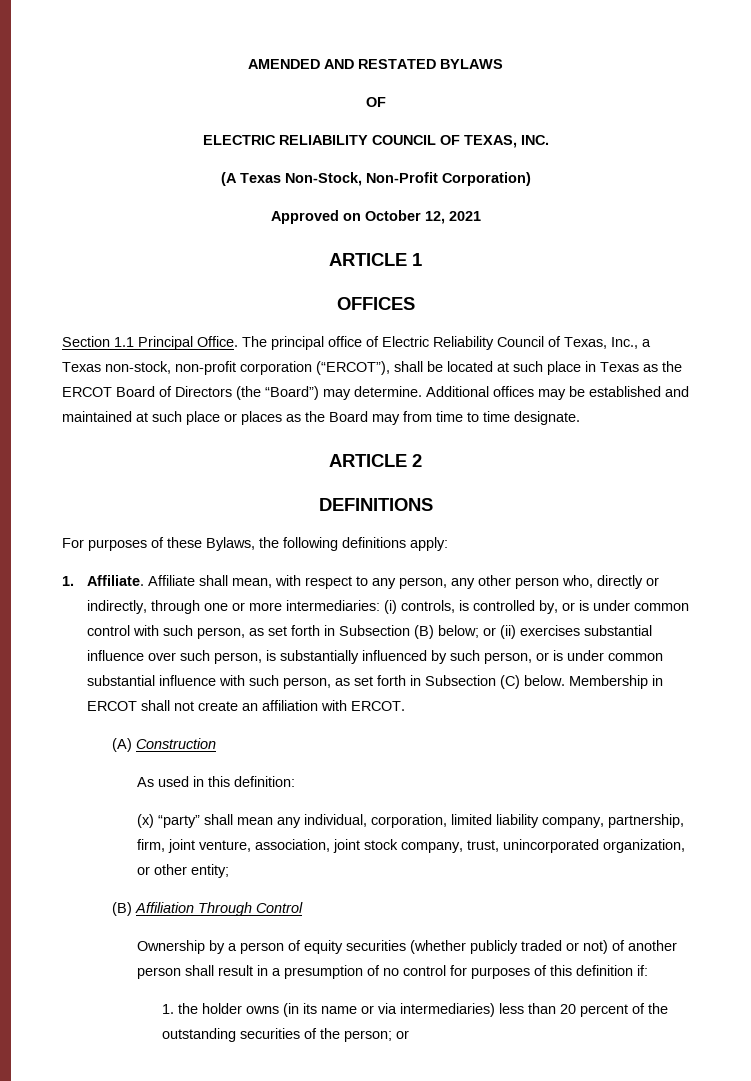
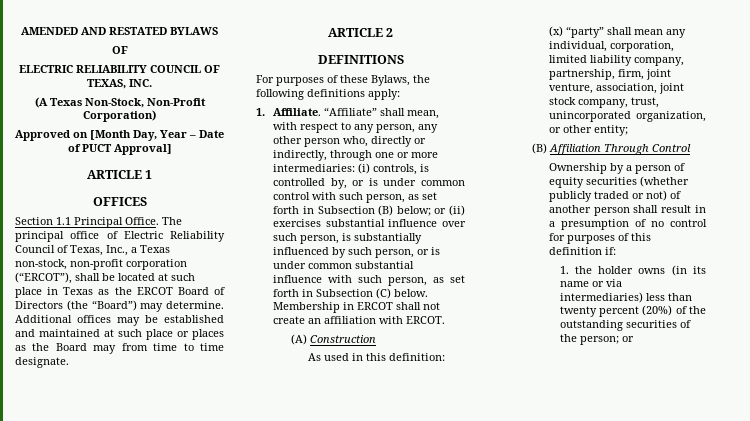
- Approved on October 12, 2021
+ Approved on [Month Day, Year – Date of PUCT Approval]
- Affiliate shall mean, with respect to any person, any other person who, directly or indirectly, through one or more intermediaries:
+ “Affiliate” shall mean, with respect to any person, any other person who, directly or indirectly, through one or more intermediaries:
- 1. the holder owns (in its name or via intermediaries) less than 20 percent of the outstanding securities of the person; or
+ 1. the holder owns (in its name or via intermediaries) less than twenty percent (20%) of the outstanding securities of the person; or

